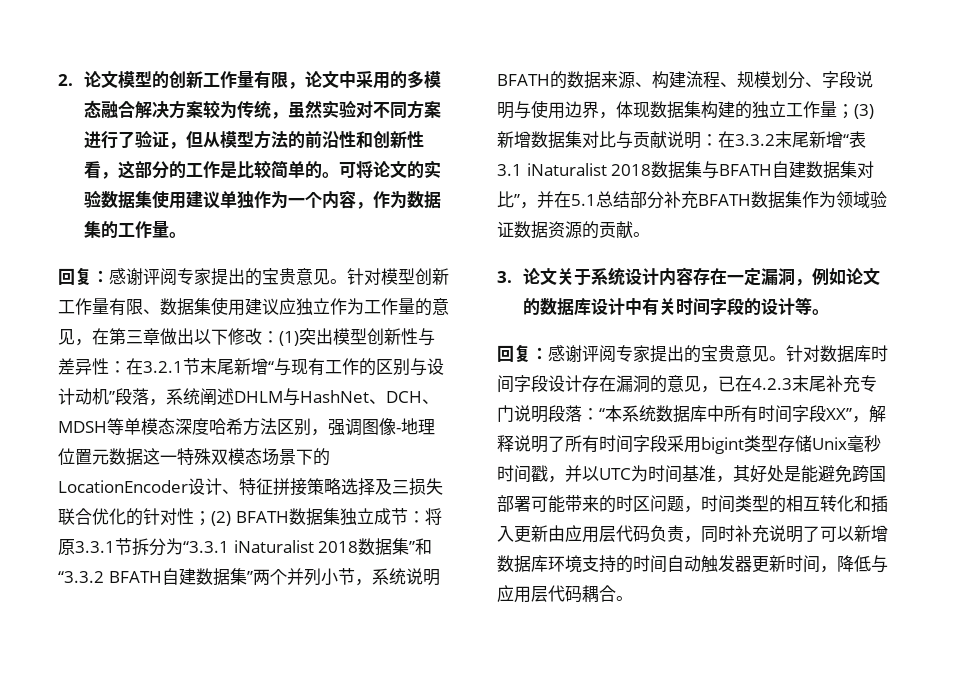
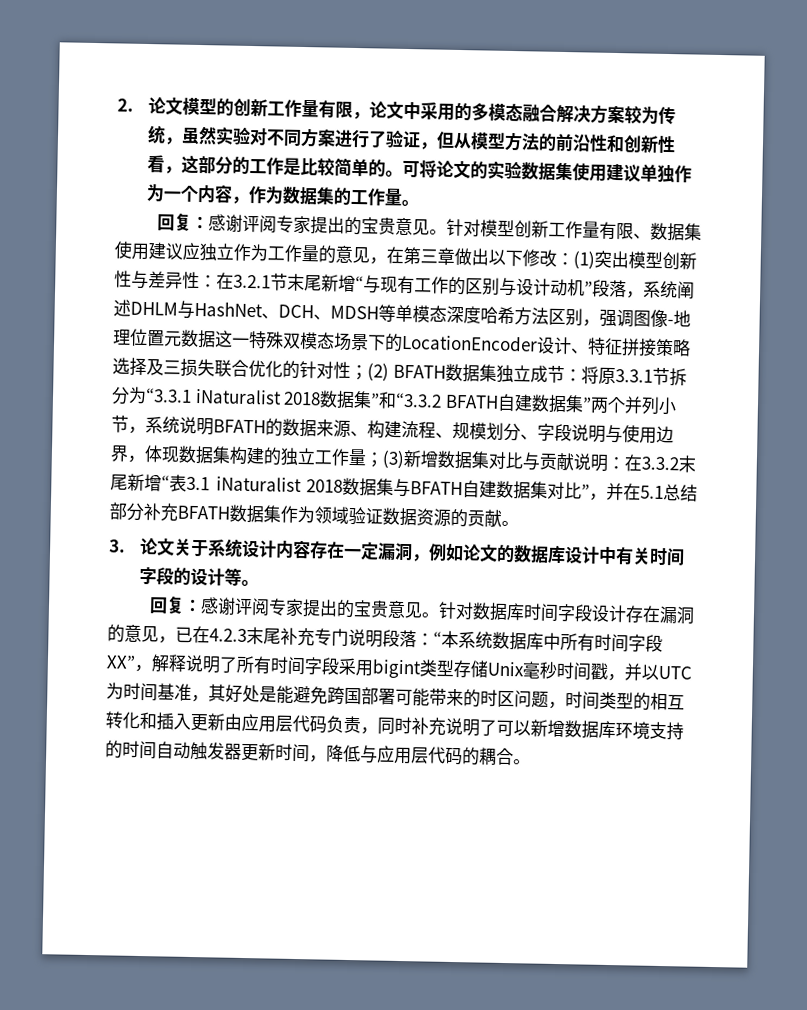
- “本系统数据库中所有时间字段XX”，解释说明了所有时间字段采用bigint类型存储Unix毫秒时间戳，并以UTC为时间基准，其好处是能避免跨国部署可能带来的时区问题，时间类型的相互转化和插入更新由应用层代码负责，同时补充说明了可以新增数据库环境支持的时间自动触发器更新时间，降低与应用层代码耦合。
+ “本系统数据库中所有时间字段XX”，解释说明了所有时间字段采用bigint类型存储Unix毫秒时间戳，并以UTC为时间基准，其好处是能避免跨国部署可能带来的时区问题，时间类型的相互转化和插入更新由应用层代码负责，同时补充说明了可以新增数据库环境支持的时间自动触发器更新时间，降低与应用层代码的耦合。

